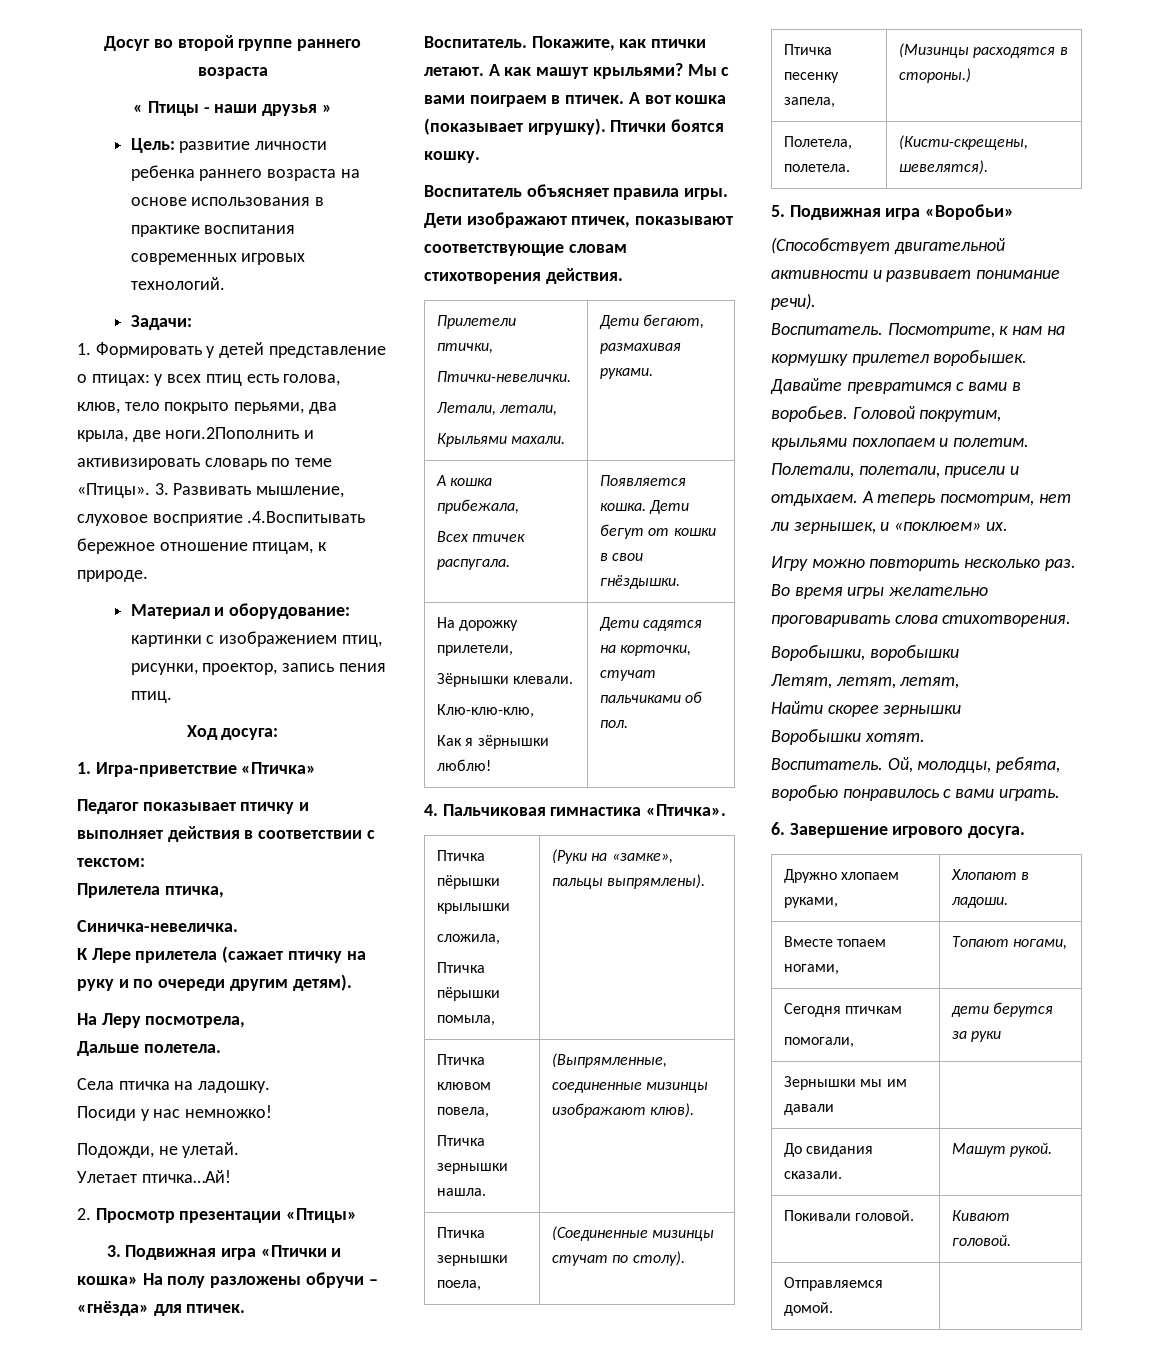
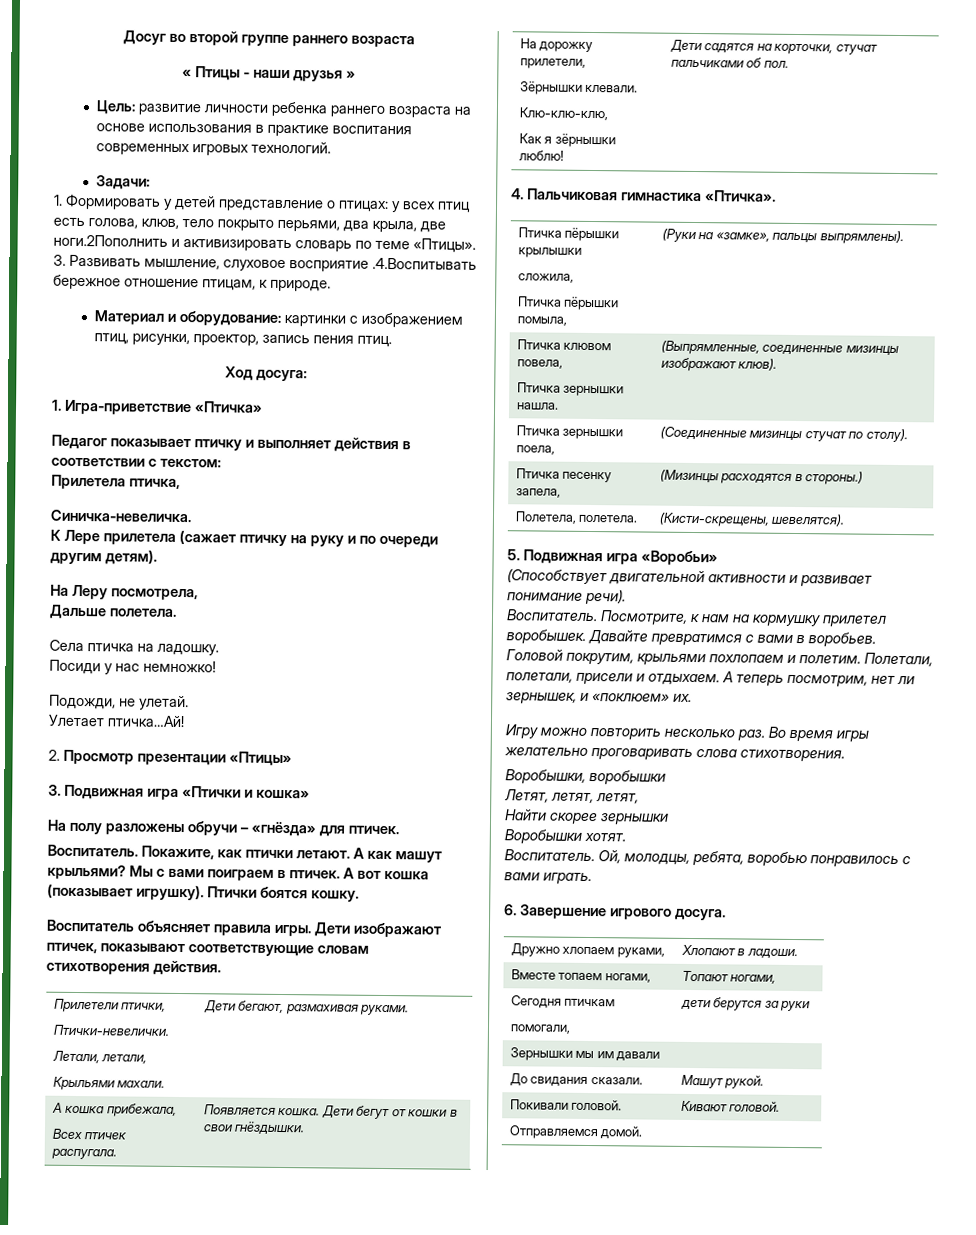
- 3. Подвижная игра «Птички и кошка» На полу разложены обручи – «гнёзда» для птичек.
+ 3. Подвижная игра «Птички и кошка»
+ На полу разложены обручи – «гнёзда» для птичек.

